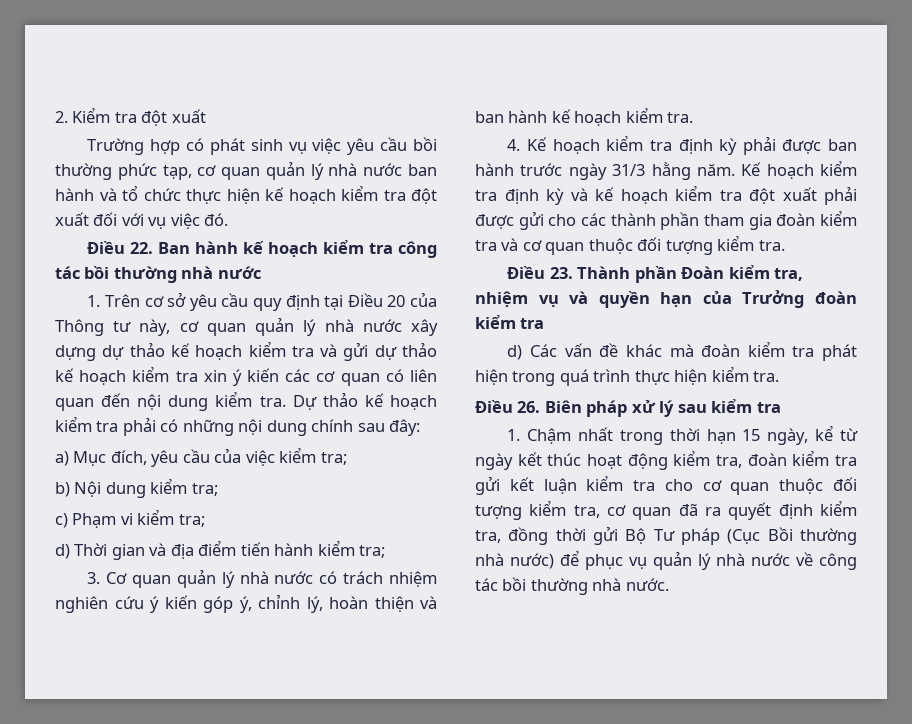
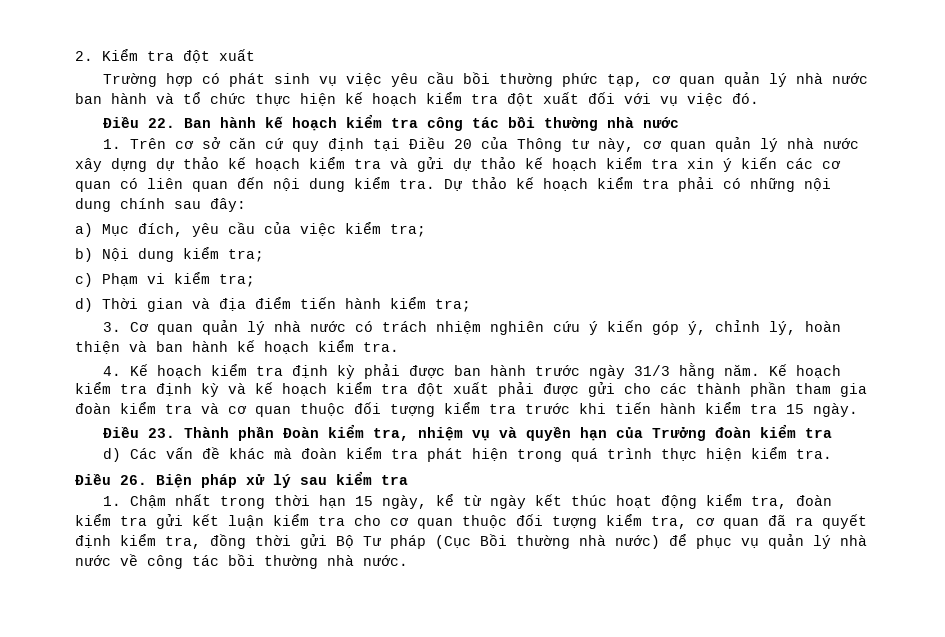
- 1. Trên cơ sở yêu cầu quy định tại Điều 20 của Thông tư này, cơ quan quản lý nhà nước xây dựng dự thảo kế hoạch kiểm tra và gửi dự thảo kế hoạch kiểm tra xin ý kiến các cơ quan có liên quan đến nội dung kiểm tra.
+ 1. Trên cơ sở căn cứ quy định tại Điều 20 của Thông tư này, cơ quan quản lý nhà nước xây dựng dự thảo kế hoạch kiểm tra và gửi dự thảo kế hoạch kiểm tra xin ý kiến các cơ quan có liên quan đến nội dung kiểm tra.
- Kế hoạch kiểm tra định kỳ và kế hoạch kiểm tra đột xuất phải được gửi cho các thành phần tham gia đoàn kiểm tra và cơ quan thuộc đối tượng kiểm tra.
+ Kế hoạch kiểm tra định kỳ và kế hoạch kiểm tra đột xuất phải được gửi cho các thành phần tham gia đoàn kiểm tra và cơ quan thuộc đối tượng kiểm tra trước khi tiến hành kiểm tra 15 ngày.
- Điều 26. Biên pháp xử lý sau kiểm tra
+ Điều 26. Biện pháp xử lý sau kiểm tra

